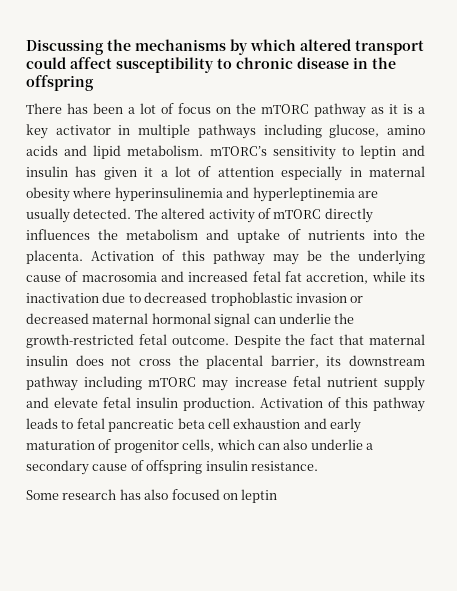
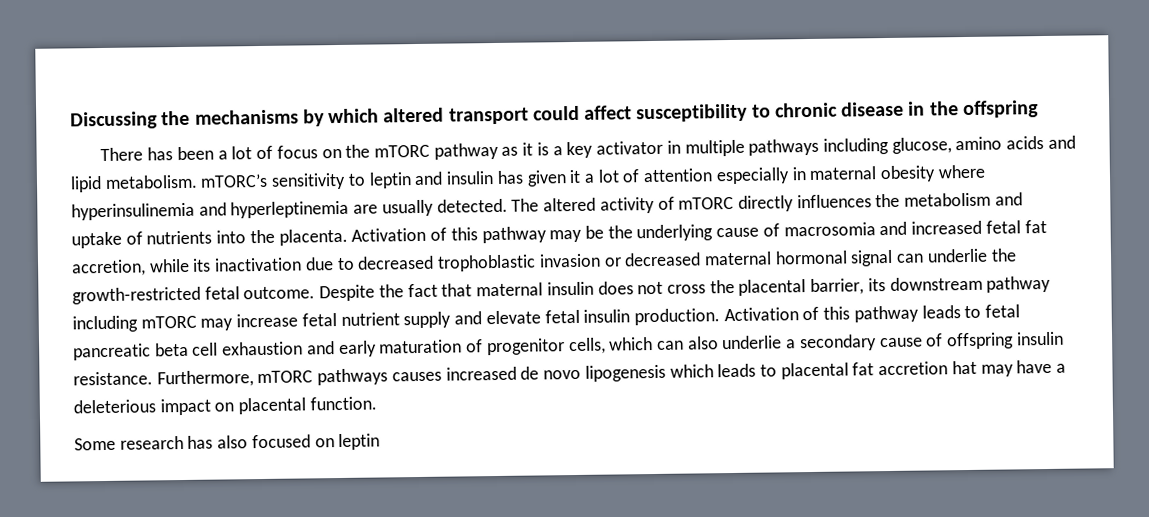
+ Furthermore, mTORC pathways causes increased de novo lipogenesis which leads to placental fat accretion hat may have a deleterious impact on placental function.

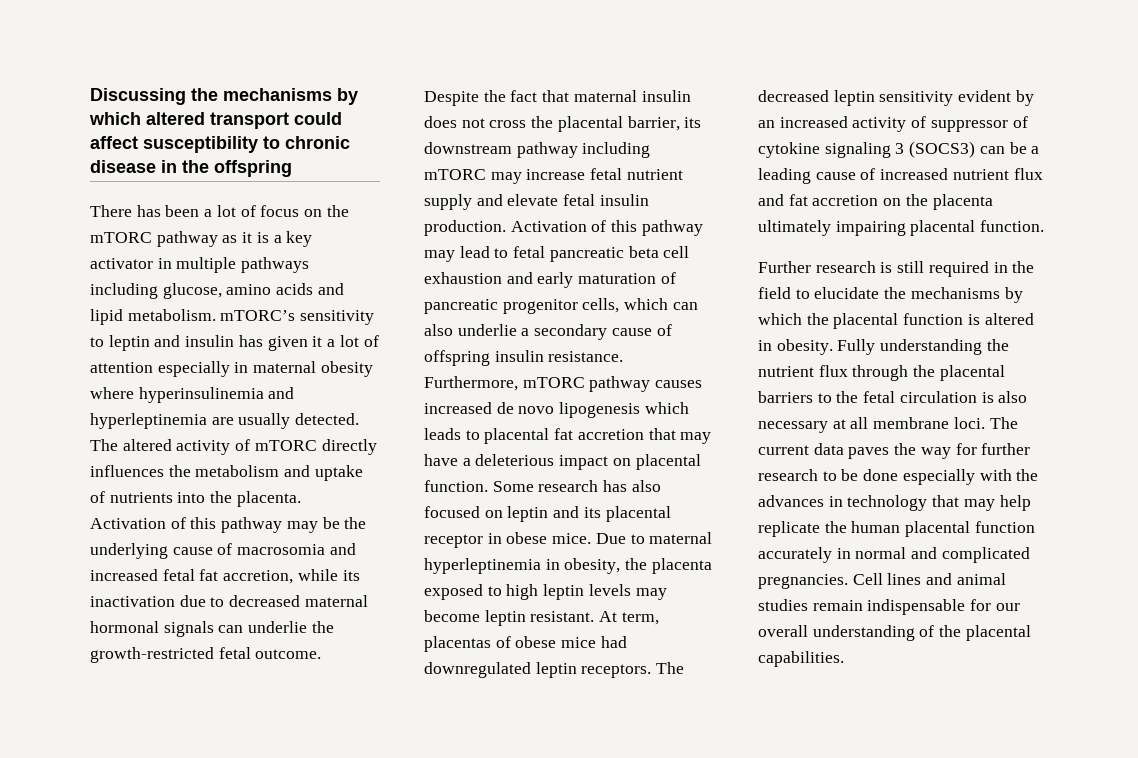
- Activation of this pathway may be the underlying cause of macrosomia and increased fetal fat accretion, while its inactivation due to decreased trophoblastic invasion or decreased maternal hormonal signal can underlie the growth-restricted fetal outcome.
+ Activation of this pathway may be the underlying cause of macrosomia and increased fetal fat accretion, while its inactivation due to decreased maternal hormonal signals can underlie the growth-restricted fetal outcome.
- Activation of this pathway leads to fetal pancreatic beta cell exhaustion and early maturation of progenitor cells, which can also underlie a secondary cause of offspring insulin resistance.
+ Activation of this pathway may lead to fetal pancreatic beta cell exhaustion and early maturation of pancreatic progenitor cells, which can also underlie a secondary cause of offspring insulin resistance.
- Furthermore, mTORC pathways causes increased de novo lipogenesis which leads to placental fat accretion hat may have a deleterious impact on placental function.
- Some research has also focused on leptin
+ Furthermore, mTORC pathway causes increased de novo lipogenesis which leads to placental fat accretion that may have a deleterious impact on placental function. Some research has also focused on leptin and its placental receptor in obese mice. Due to maternal hyperleptinemia in obesity, the placenta exposed to high leptin levels may become leptin resistant. At term, placentas of obese mice had downregulated leptin receptors. The decreased leptin sensitivity evident by an increased activity of suppressor of cytokine signaling 3 (SOCS3) can be a leading cause of increased nutrient flux and fat accretion on the placenta ultimately impairing placental function.
+ Further research is still required in the field to elucidate the mechanisms by which the placental function is altered in obesity. Fully understanding the nutrient flux through the placental barriers to the fetal circulation is also necessary at all membrane loci. The current data paves the way for further research to be done especially with the advances in technology that may help replicate the human placental function accurately in normal and complicated pregnancies. Cell lines and animal studies remain indispensable for our overall understanding of the placental capabilities.

